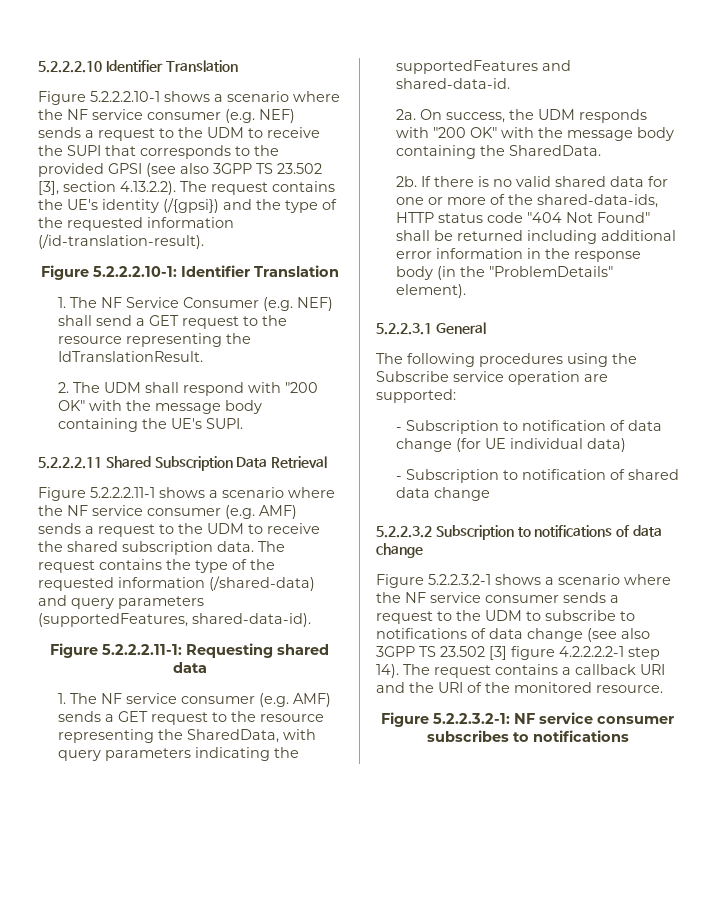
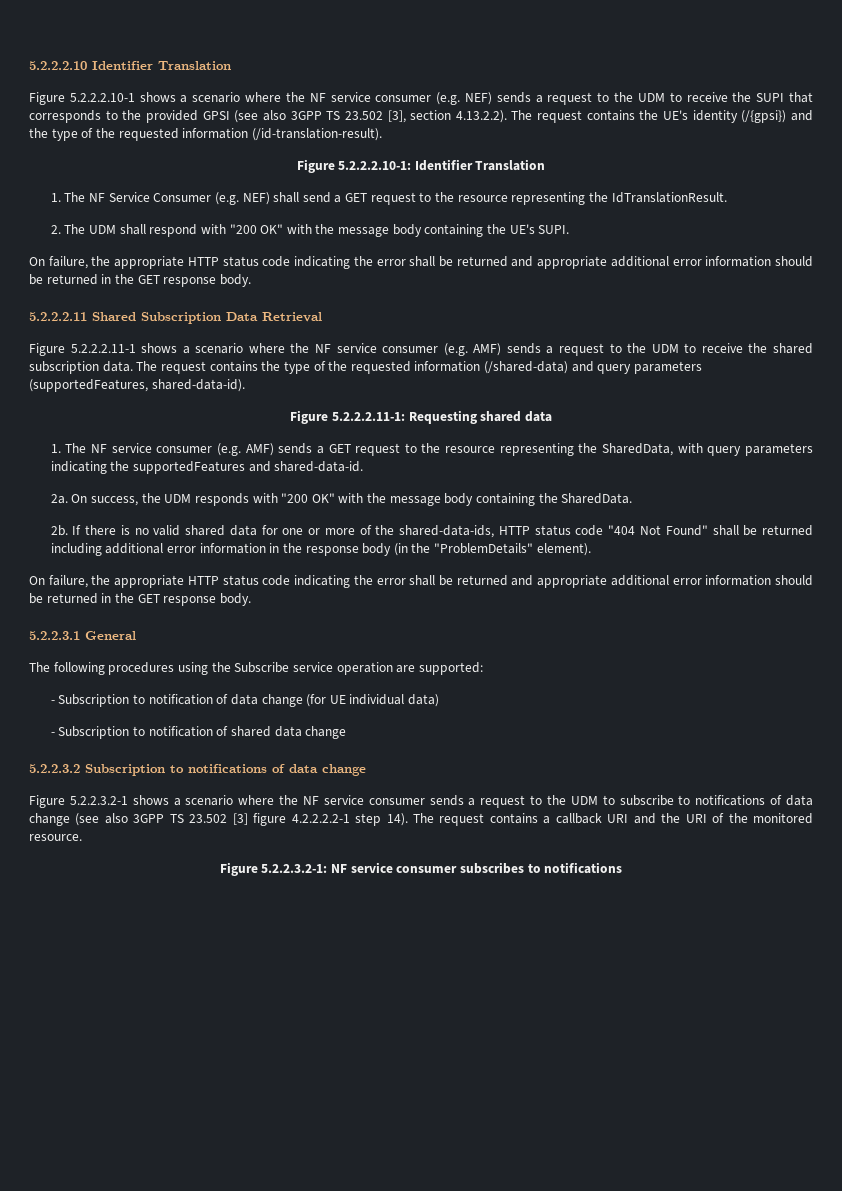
  2. The UDM shall respond with "200 OK" with the message body containing the UE's SUPI.
+ On failure, the appropriate HTTP status code indicating the error shall be returned and appropriate additional error information should be returned in the GET response body.
  If there is no valid shared data for one or more of the shared-data-ids, HTTP status code "404 Not Found" shall be returned including additional error information in the response body (in the "ProblemDetails" element).
+ On failure, the appropriate HTTP status code indicating the error shall be returned and appropriate additional error information should be returned in the GET response body.

